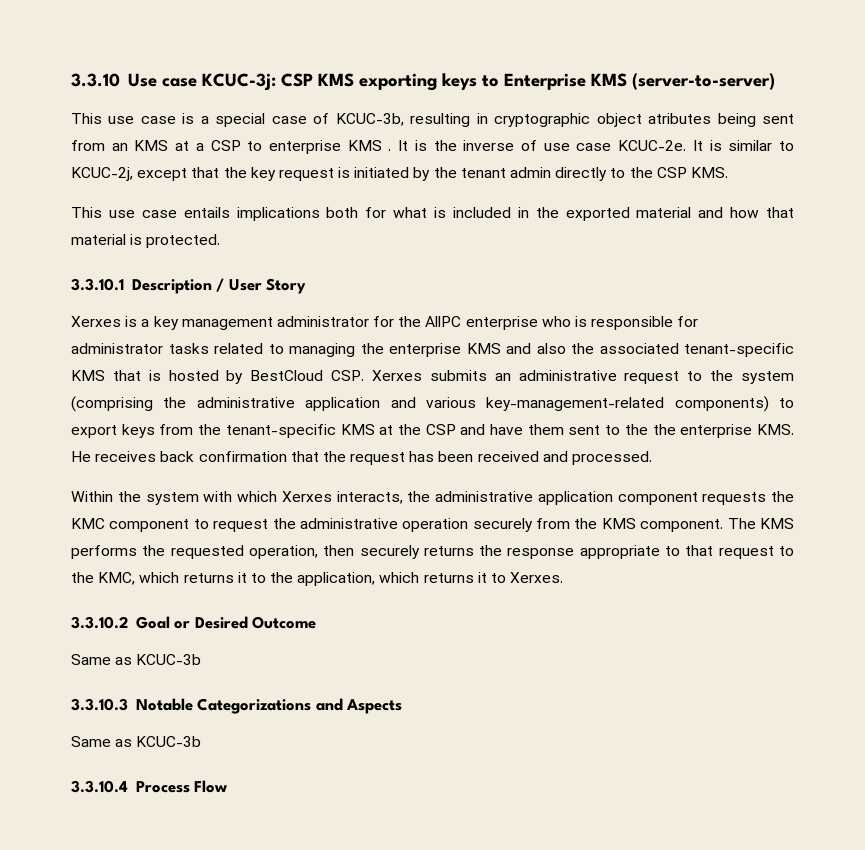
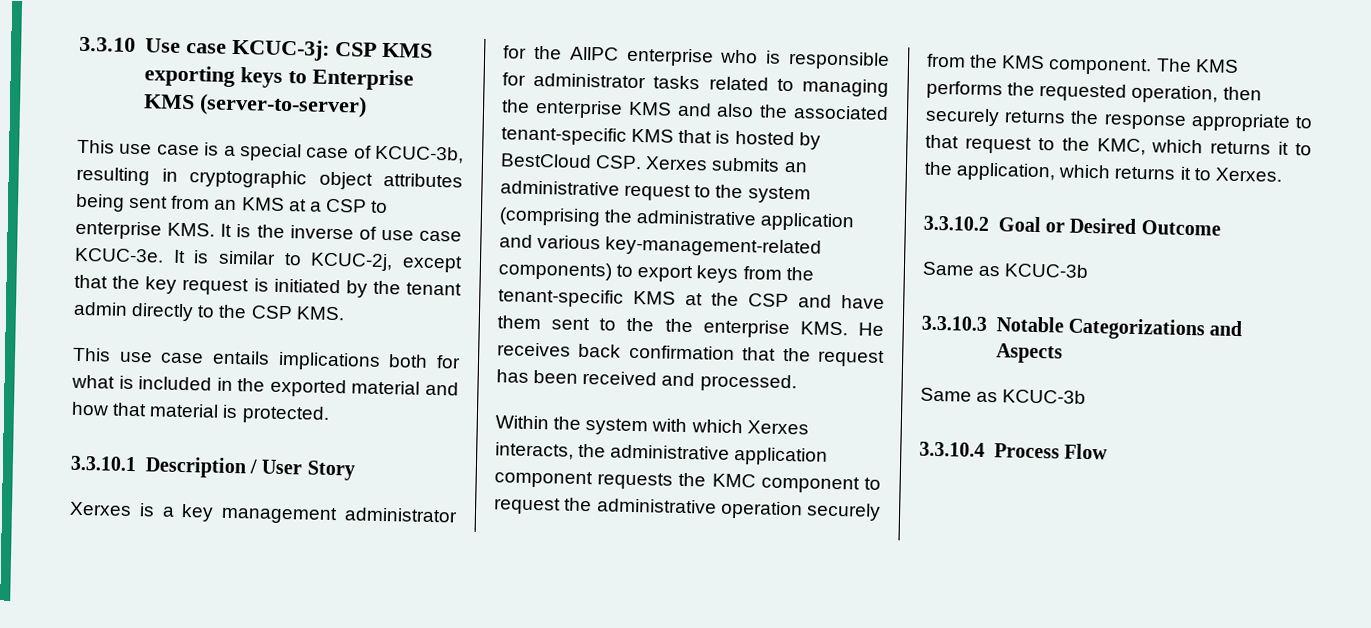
- This use case is a special case of KCUC-3b, resulting in cryptographic object atributes being sent from an KMS at a CSP to enterprise KMS . It is the inverse of use case KCUC-2e.
+ This use case is a special case of KCUC-3b, resulting in cryptographic object attributes being sent from an KMS at a CSP to enterprise KMS. It is the inverse of use case KCUC-3e.

